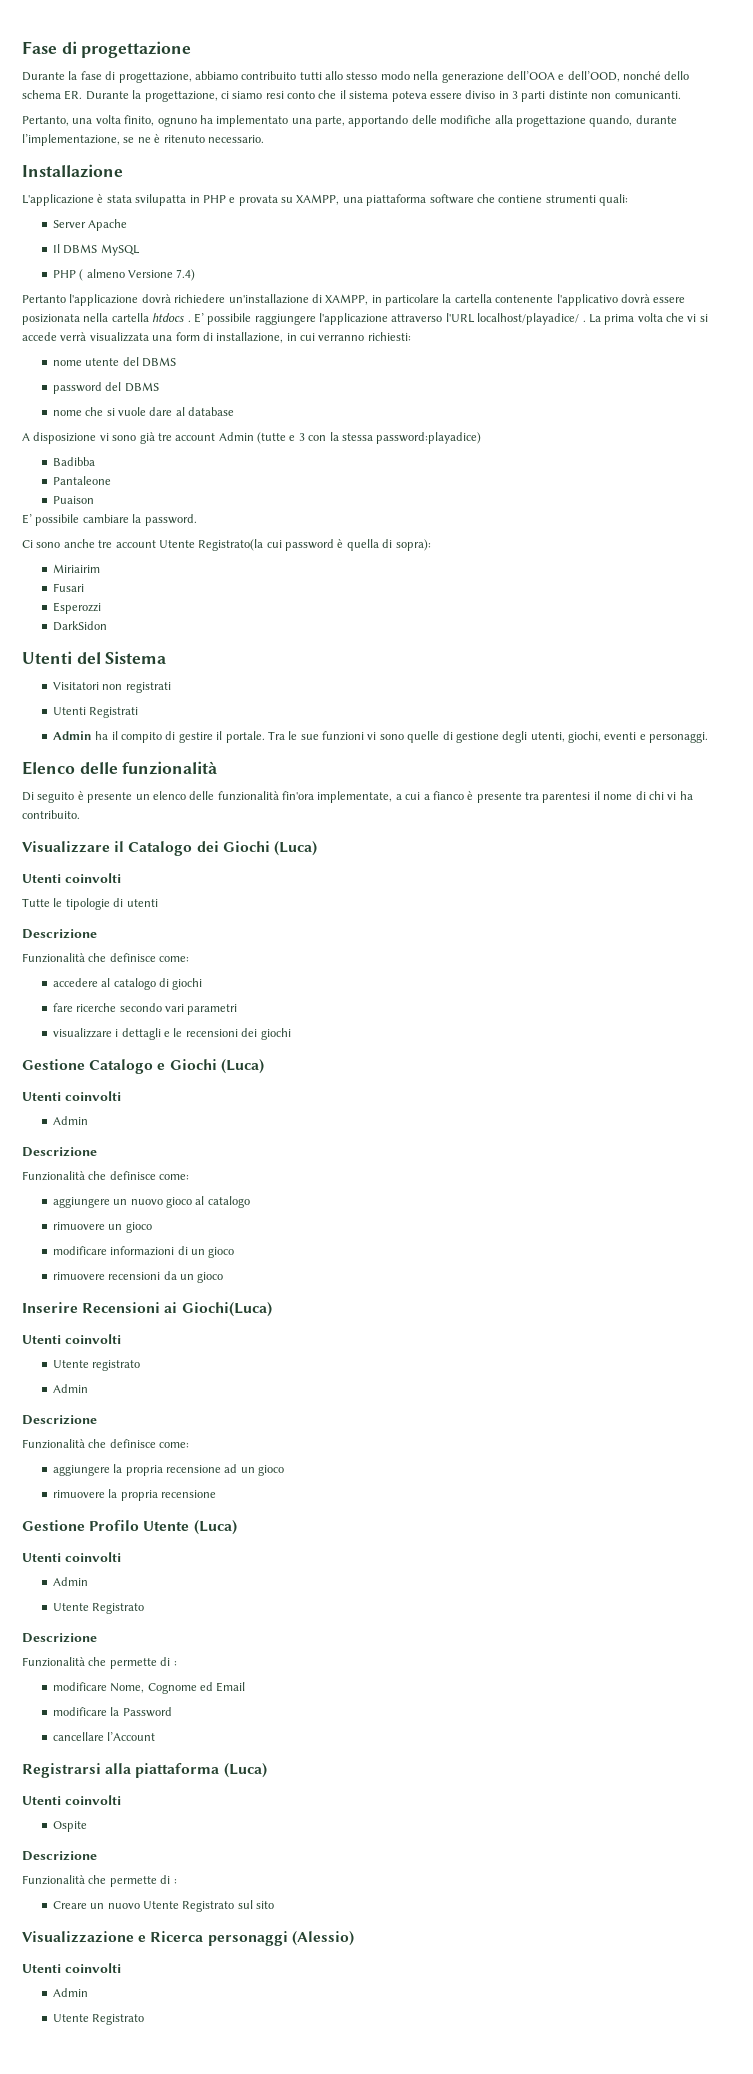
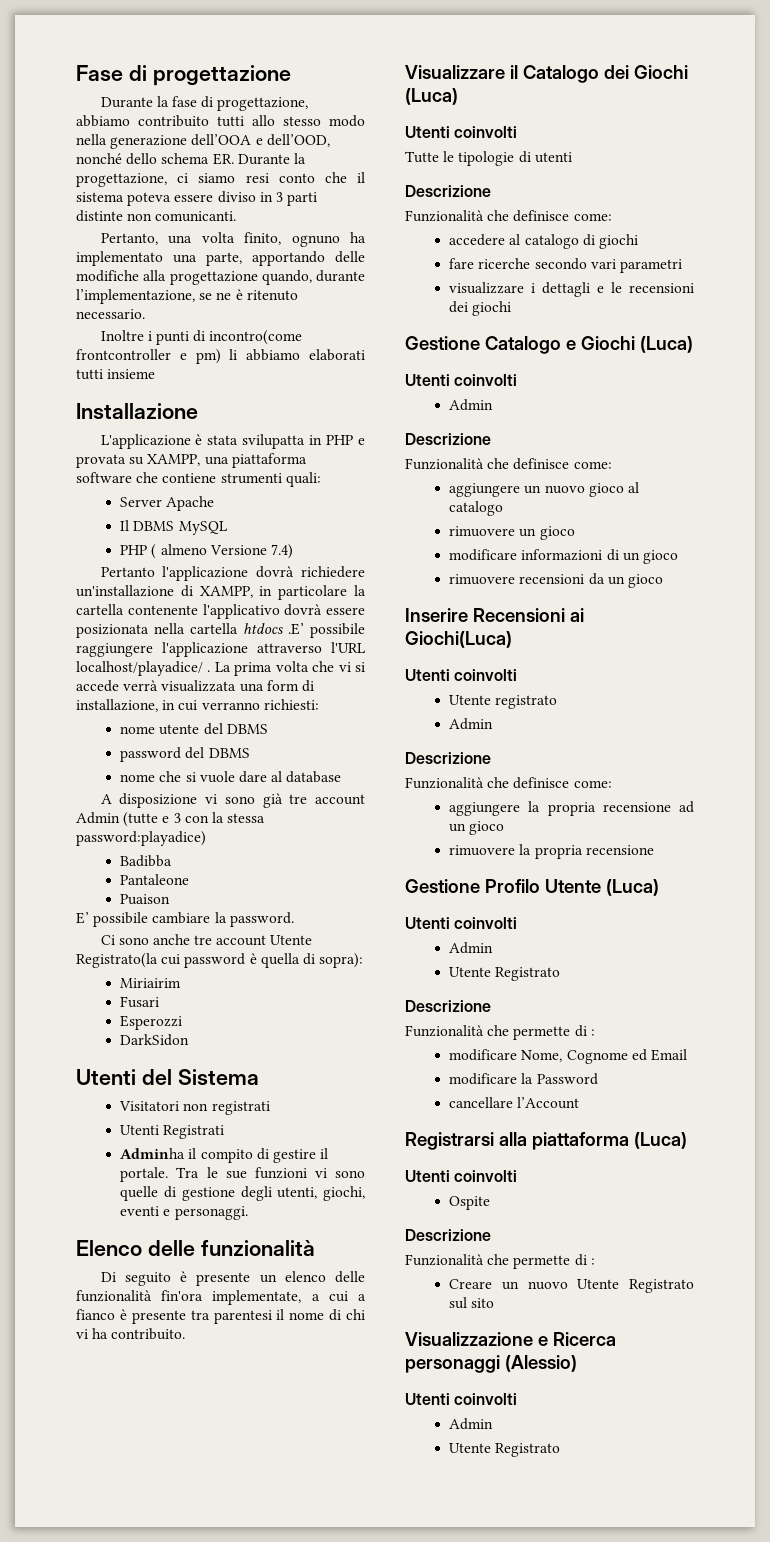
+ Inoltre i punti di incontro(come frontcontroller e pm) li abbiamo elaborati tutti insieme
- Pertanto l'applicazione dovrà richiedere un'installazione di XAMPP, in particolare la cartella contenente l'applicativo dovrà essere posizionata nella cartella htdocs . E’ possibile raggiungere l'applicazione attraverso l'URL localhost/playadice/ .
+ Pertanto l'applicazione dovrà richiedere un'installazione di XAMPP, in particolare la cartella contenente l'applicativo dovrà essere posizionata nella cartella htdocs .E’ possibile raggiungere l'applicazione attraverso l'URL localhost/playadice/ .
- Admin ha il compito di gestire il portale.
+ Adminha il compito di gestire il portale.

